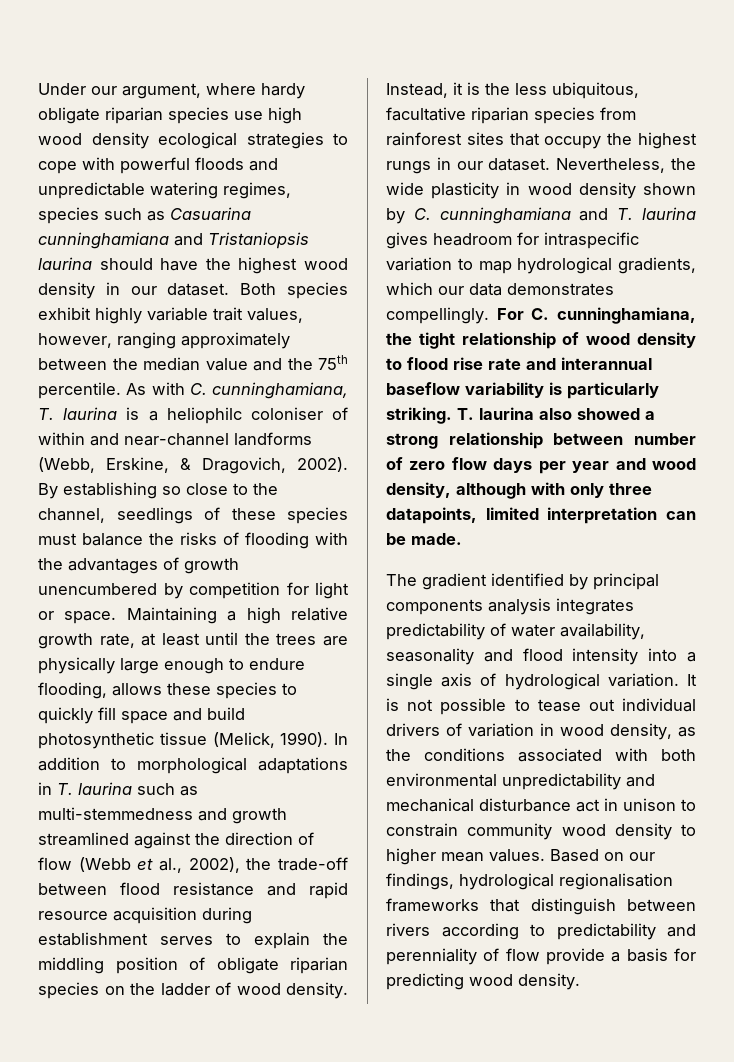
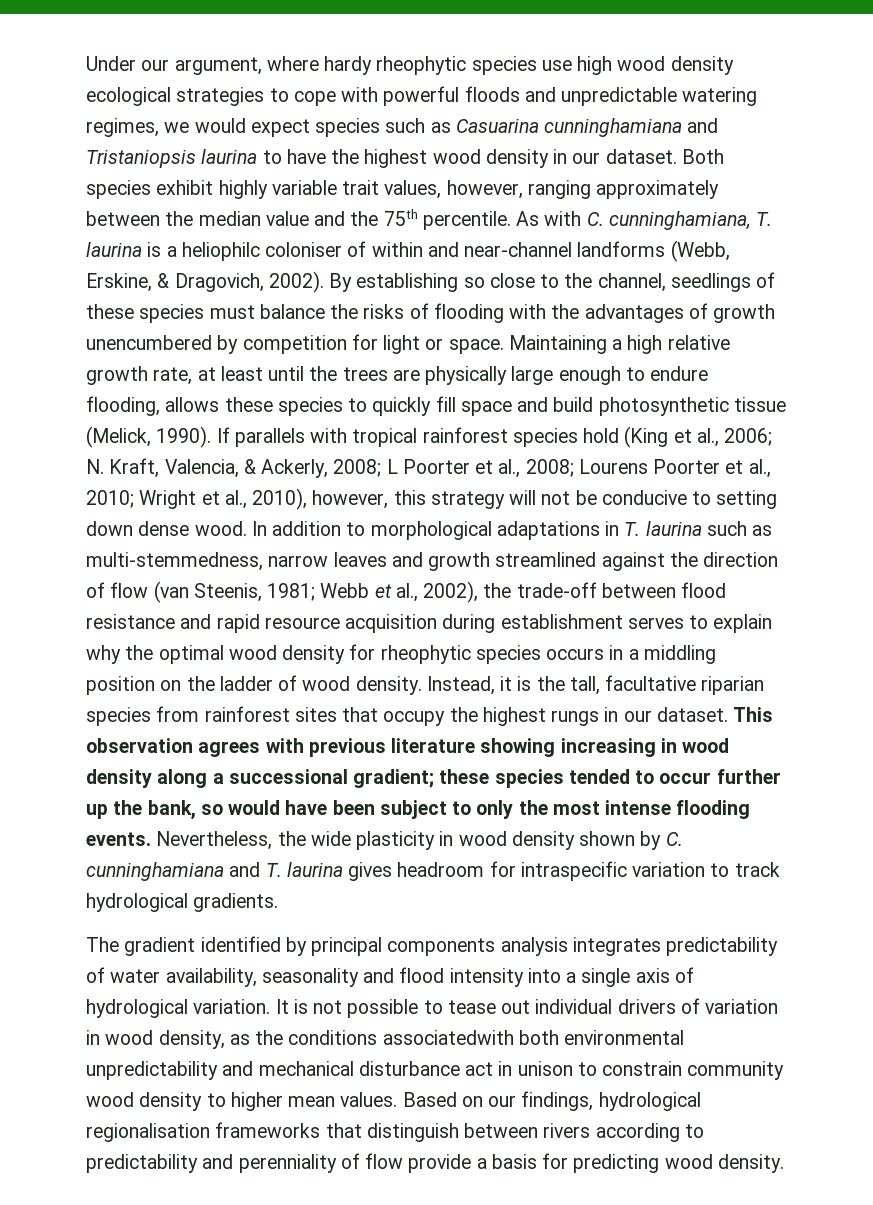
- Under our argument, where hardy obligate riparian species use high wood density ecological strategies to cope with powerful floods and unpredictable watering regimes, species such as Casuarina cunninghamiana and Tristaniopsis laurina should have the highest wood density in our dataset.
+ Under our argument, where hardy rheophytic species use high wood density ecological strategies to cope with powerful floods and unpredictable watering regimes, we would expect species such as Casuarina cunninghamiana and Tristaniopsis laurina to have the highest wood density in our dataset.
+ If parallels with tropical rainforest species hold (King et al., 2006; N. Kraft, Valencia, & Ackerly, 2008; L Poorter et al., 2008; Lourens Poorter et al., 2010; Wright et al., 2010), however, this strategy will not be conducive to setting down dense wood.
- In addition to morphological adaptations in T. laurina such as multi-stemmedness and growth streamlined against the direction of flow (Webb et al., 2002), the trade-off between flood resistance and rapid resource acquisition during establishment serves to explain the middling position of obligate riparian species on the ladder of wood density.
+ In addition to morphological adaptations in T. laurina such as multi-stemmedness, narrow leaves and growth streamlined against the direction of flow (van Steenis, 1981; Webb et al., 2002), the trade-off between flood resistance and rapid resource acquisition during establishment serves to explain why the optimal wood density for rheophytic species occurs in a middling position on the ladder of wood density.
- Instead, it is the less ubiquitous, facultative riparian species from rainforest sites that occupy the highest rungs in our dataset.
+ Instead, it is the tall, facultative riparian species from rainforest sites that occupy the highest rungs in our dataset.
+ This observation agrees with previous literature showing increasing in wood density along a successional gradient; these species tended to occur further up the bank, so would have been subject to only the most intense flooding events.
- Nevertheless, the wide plasticity in wood density shown by C. cunninghamiana and T. laurina gives headroom for intraspecific variation to map hydrological gradients, which our data demonstrates compellingly. For C. cunninghamiana, the tight relationship of wood density to flood rise rate and interannual baseflow variability is particularly striking. T. laurina also showed a strong relationship between number of zero flow days per year and wood density, although with only three datapoints, limited interpretation can be made.
+ Nevertheless, the wide plasticity in wood density shown by C. cunninghamiana and T. laurina gives headroom for intraspecific variation to track hydrological gradients.
- It is not possible to tease out individual drivers of variation in wood density, as the conditions associated with both environmental unpredictability and mechanical disturbance act in unison to constrain community wood density to higher mean values.
+ It is not possible to tease out individual drivers of variation in wood density, as the conditions associatedwith both environmental unpredictability and mechanical disturbance act in unison to constrain community wood density to higher mean values.

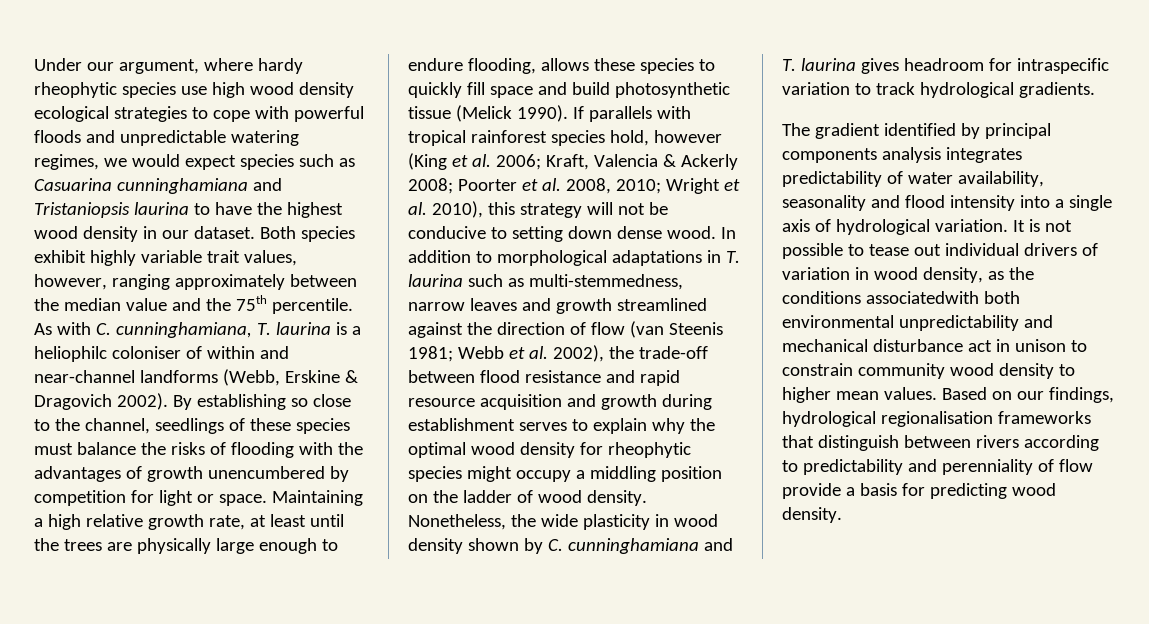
- As with C. cunninghamiana, T. laurina is a heliophilc coloniser of within and near-channel landforms (Webb, Erskine, & Dragovich, 2002).
+ As with C. cunninghamiana, T. laurina is a heliophilc coloniser of within and near-channel landforms (Webb, Erskine & Dragovich 2002).
- Maintaining a high relative growth rate, at least until the trees are physically large enough to endure flooding, allows these species to quickly fill space and build photosynthetic tissue (Melick, 1990).
+ Maintaining a high relative growth rate, at least until the trees are physically large enough to endure flooding, allows these species to quickly fill space and build photosynthetic tissue (Melick 1990).
- If parallels with tropical rainforest species hold (King et al., 2006; N. Kraft, Valencia, & Ackerly, 2008; L Poorter et al., 2008; Lourens Poorter et al., 2010; Wright et al., 2010), however, this strategy will not be conducive to setting down dense wood.
+ If parallels with tropical rainforest species hold, however (King et al. 2006; Kraft, Valencia & Ackerly 2008; Poorter et al. 2008, 2010; Wright et al. 2010), this strategy will not be conducive to setting down dense wood.
- In addition to morphological adaptations in T. laurina such as multi-stemmedness, narrow leaves and growth streamlined against the direction of flow (van Steenis, 1981; Webb et al., 2002), the trade-off between flood resistance and rapid resource acquisition during establishment serves to explain why the optimal wood density for rheophytic species occurs in a middling position on the ladder of wood density.
+ In addition to morphological adaptations in T. laurina such as multi-stemmedness, narrow leaves and growth streamlined against the direction of flow (van Steenis 1981; Webb et al. 2002), the trade-off between flood resistance and rapid resource acquisition and growth during establishment serves to explain why the optimal wood density for rheophytic species might occupy a middling position on the ladder of wood density.
- Instead, it is the tall, facultative riparian species from rainforest sites that occupy the highest rungs in our dataset. This observation agrees with previous literature showing increasing in wood density along a successional gradient; these species tended to occur further up the bank, so would have been subject to only the most intense flooding events. Nevertheless, the wide plasticity in wood density shown by C. cunninghamiana and T. laurina gives headroom for intraspecific variation to track hydrological gradients.
+ Nonetheless, the wide plasticity in wood density shown by C. cunninghamiana and T. laurina gives headroom for intraspecific variation to track hydrological gradients.

